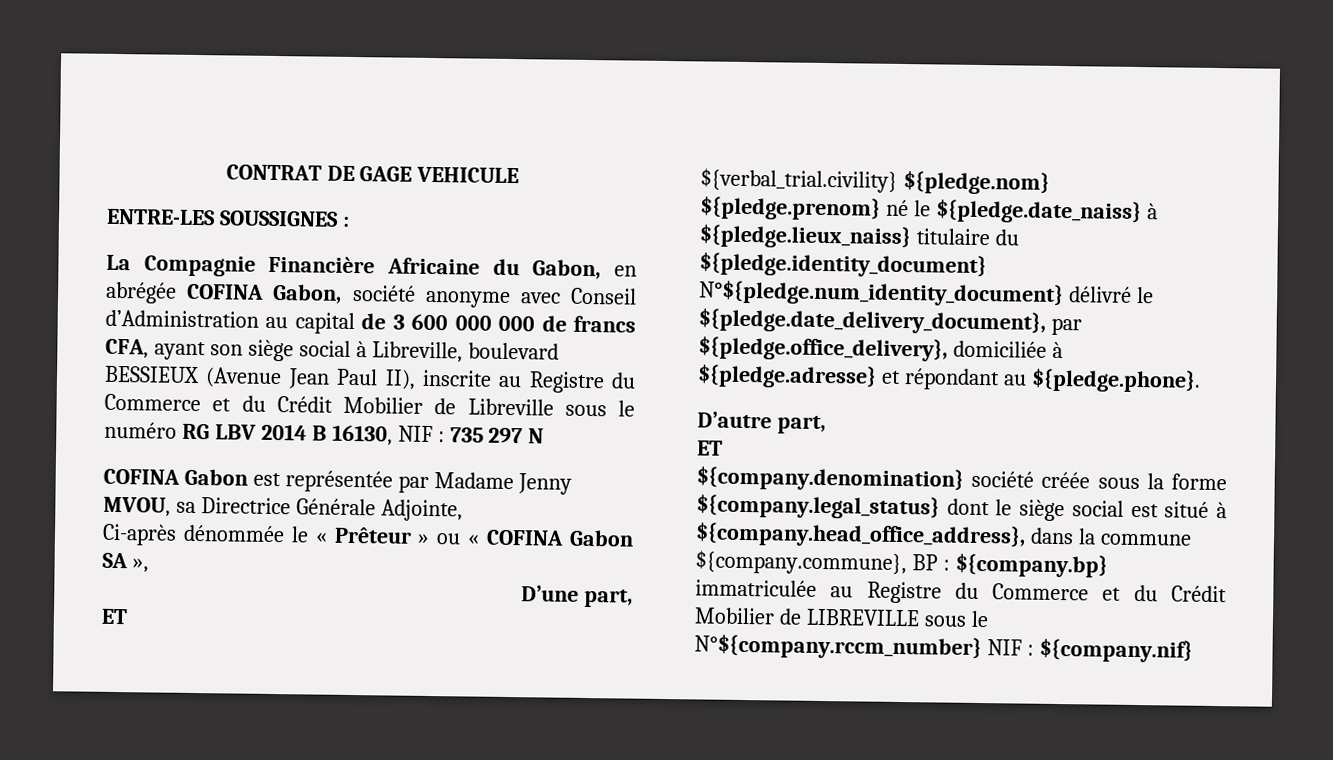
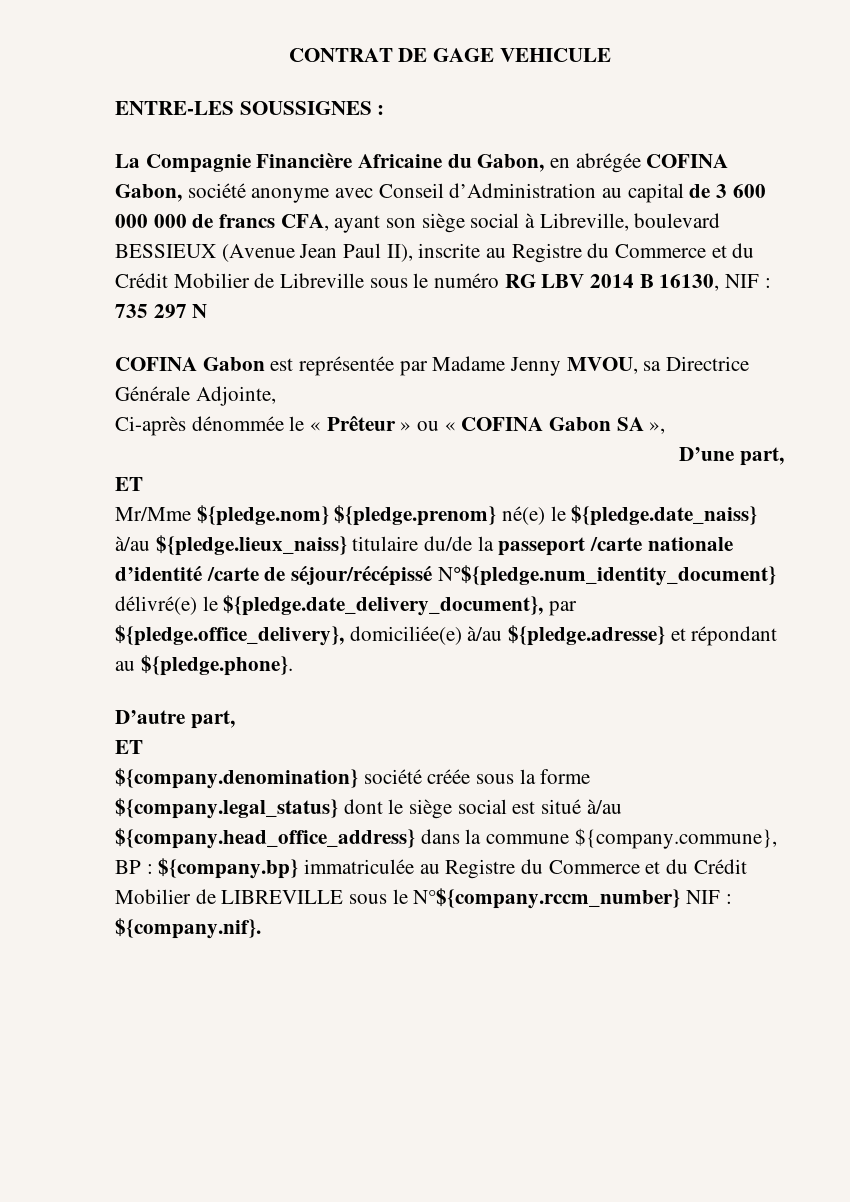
- ${verbal_trial.civility} ${pledge.nom} ${pledge.prenom} né le ${pledge.date_naiss} à ${pledge.lieux_naiss} titulaire du ${pledge.identity_document} N°${pledge.num_identity_document} délivré le ${pledge.date_delivery_document}, par ${pledge.office_delivery}, domiciliée à ${pledge.adresse} et répondant au ${pledge.phone}.
+ Mr/Mme ${pledge.nom} ${pledge.prenom} né(e) le ${pledge.date_naiss} à/au ${pledge.lieux_naiss} titulaire du/de la passeport /carte nationale d’identité /carte de séjour/récépissé N°${pledge.num_identity_document} délivré(e) le ${pledge.date_delivery_document}, par ${pledge.office_delivery}, domiciliée(e) à/au ${pledge.adresse} et répondant au ${pledge.phone}.
- ${company.denomination} société créée sous la forme ${company.legal_status} dont le siège social est situé à ${company.head_office_address}, dans la commune ${company.commune}, BP : ${company.bp} immatriculée au Registre du Commerce et du Crédit Mobilier de LIBREVILLE sous le N°${company.rccm_number} NIF : ${company.nif}
+ ${company.denomination} société créée sous la forme ${company.legal_status} dont le siège social est situé à/au ${company.head_office_address} dans la commune ${company.commune}, BP : ${company.bp} immatriculée au Registre du Commerce et du Crédit Mobilier de LIBREVILLE sous le N°${company.rccm_number} NIF : ${company.nif}.

